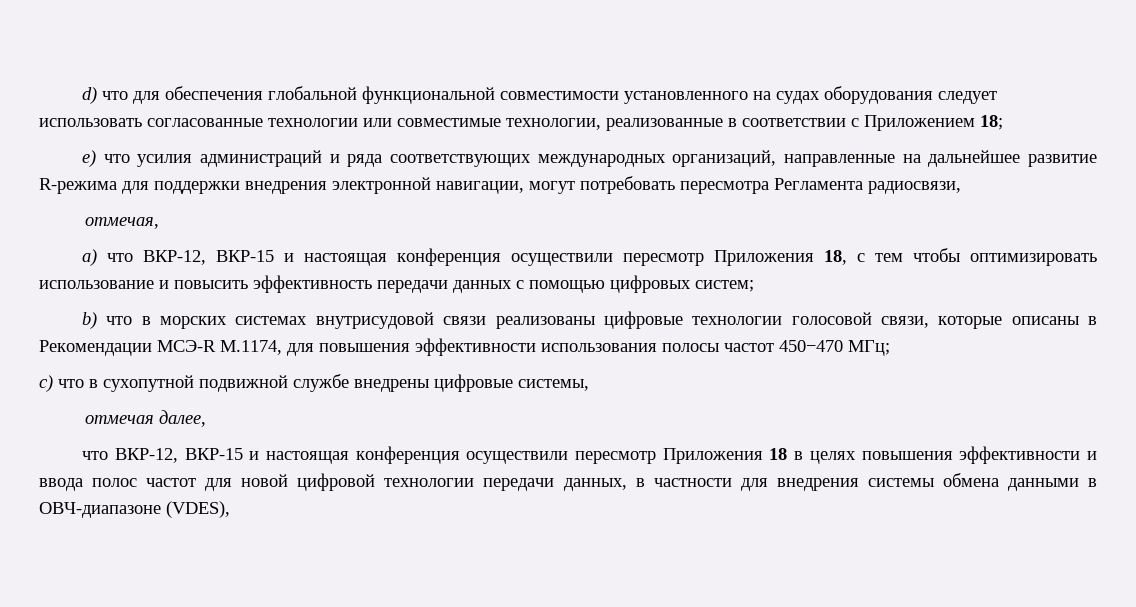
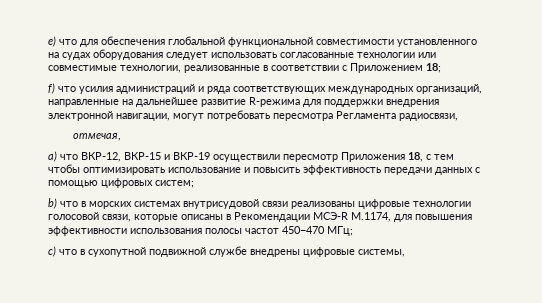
- d) что для обеспечения глобальной функциональной совместимости установленного на судах оборудования следует использовать согласованные технологии или совместимые технологии, реализованные в соответствии с Приложением 18;
+ e) что для обеспечения глобальной функциональной совместимости установленного на судах оборудования следует использовать согласованные технологии или совместимые технологии, реализованные в соответствии с Приложением 18;
- e) что усилия администраций и ряда соответствующих международных организаций, направленные на дальнейшее развитие R-режима для поддержки внедрения электронной навигации, могут потребовать пересмотра Регламента радиосвязи,
+ f) что усилия администраций и ряда соответствующих международных организаций, направленные на дальнейшее развитие R-режима для поддержки внедрения электронной навигации, могут потребовать пересмотра Регламента радиосвязи,
- a) что ВКР-12, ВКР-15 и настоящая конференция осуществили пересмотр Приложения 18, с тем чтобы оптимизировать использование и повысить эффективность передачи данных с помощью цифровых систем;
+ a) что ВКР-12, ВКР-15 и ВКР-19 осуществили пересмотр Приложения 18, с тем чтобы оптимизировать использование и повысить эффективность передачи данных с помощью цифровых систем;
- отмечая далее,
- что ВКР-12, ВКР-15 и настоящая конференция осуществили пересмотр Приложения 18 в целях повышения эффективности и ввода полос частот для новой цифровой технологии передачи данных, в частности для внедрения системы обмена данными в ОВЧ-диапазоне (VDES),

